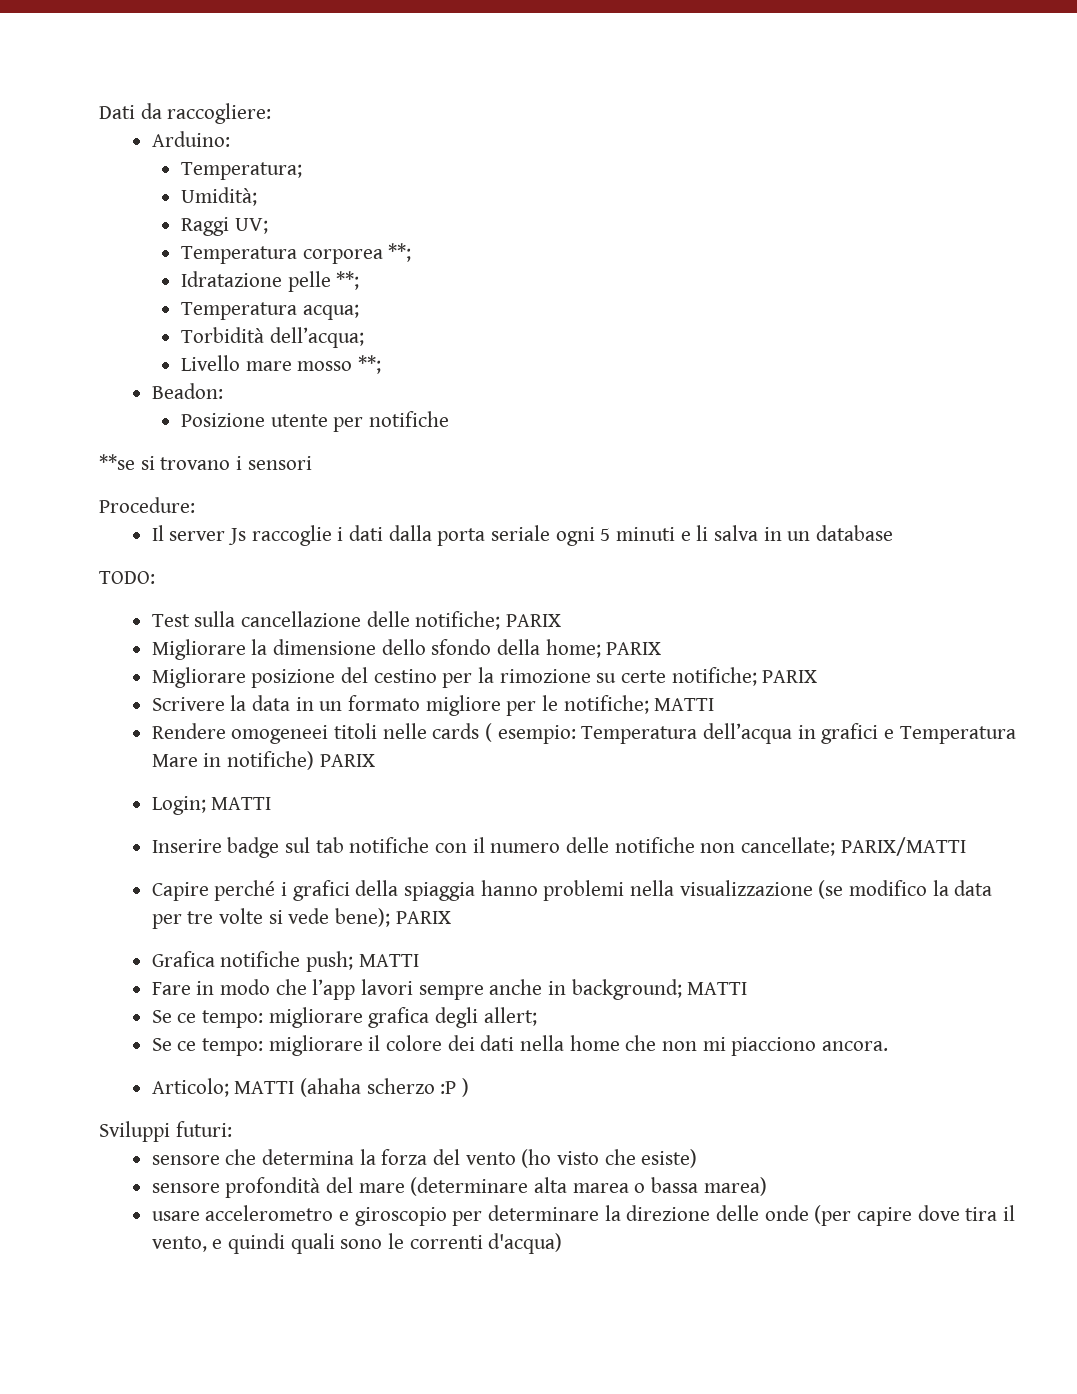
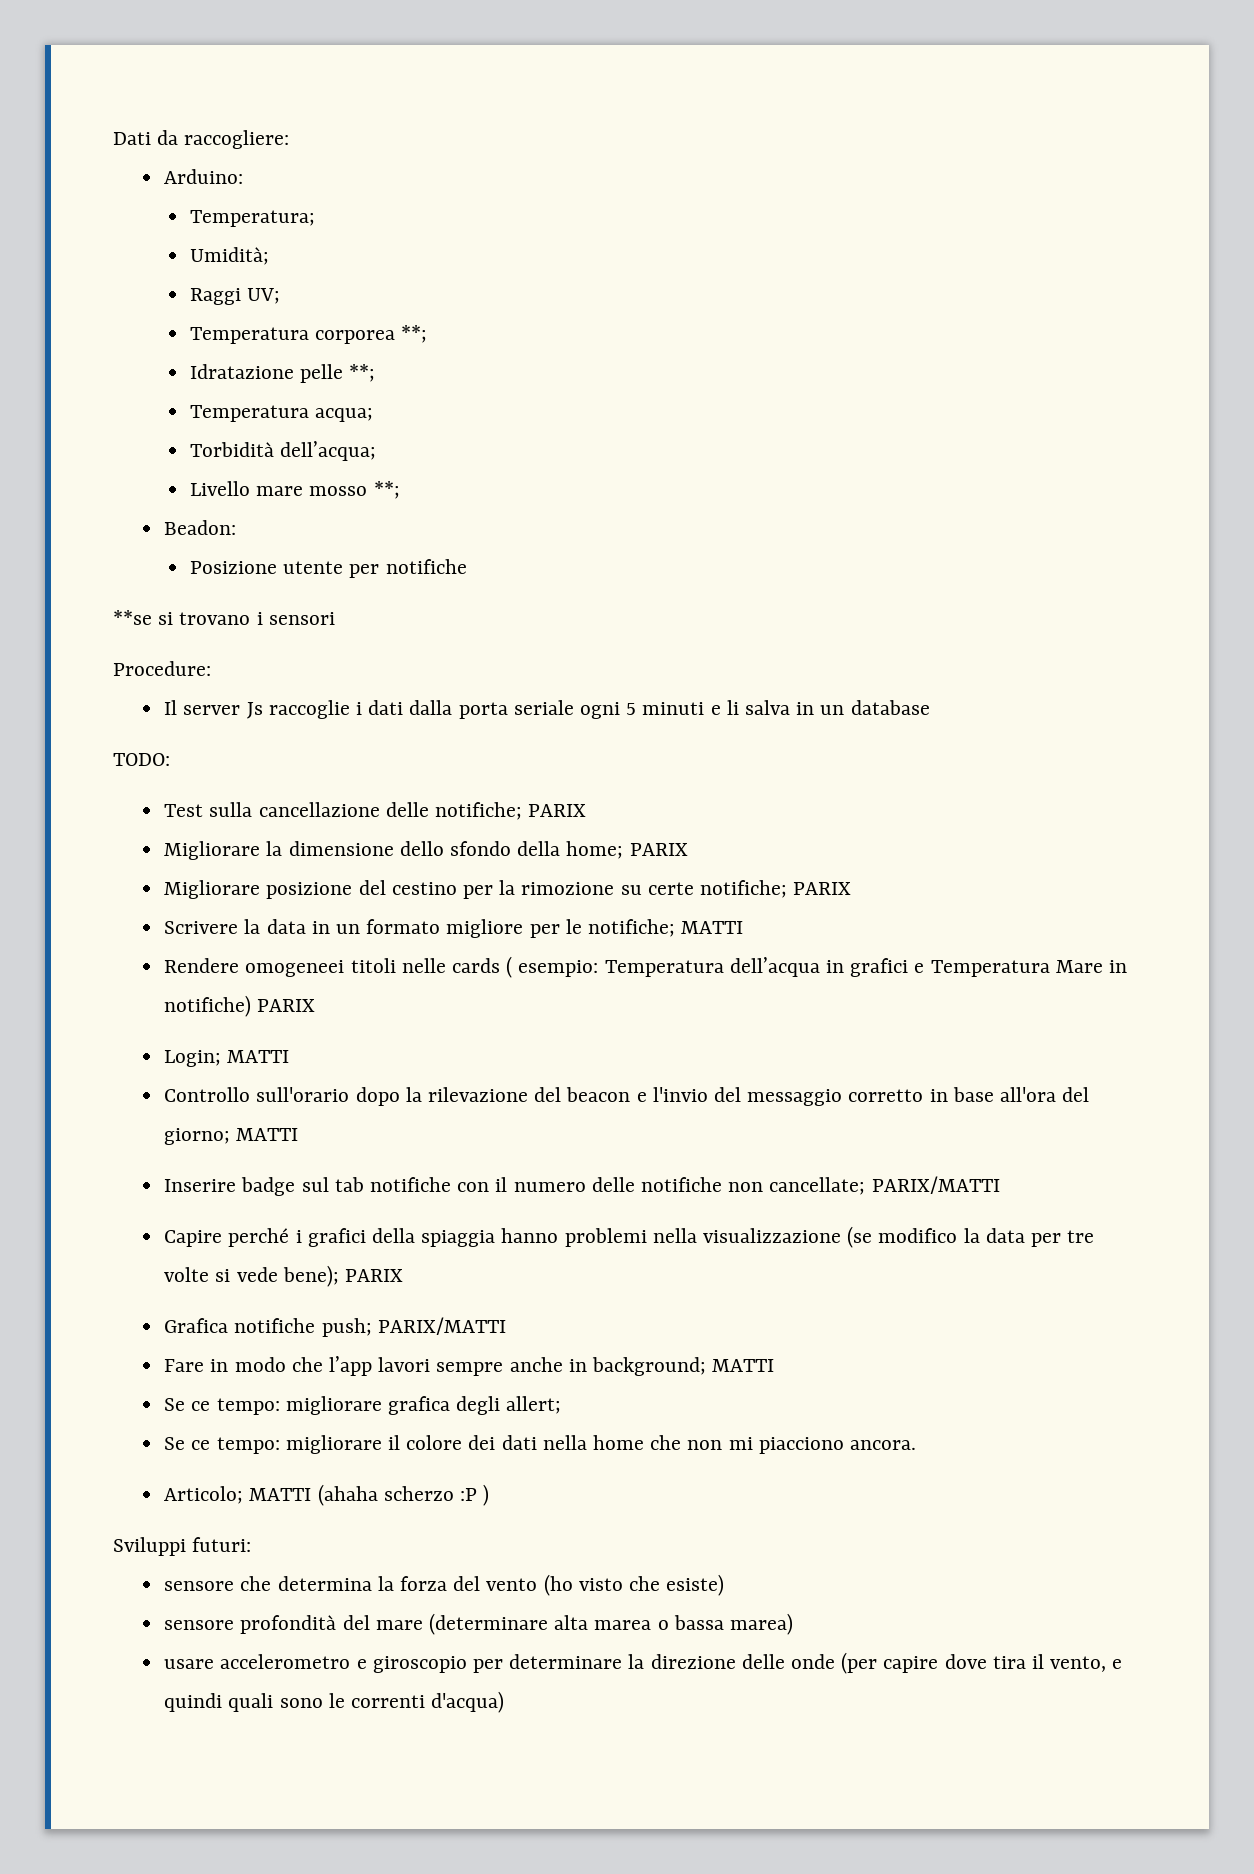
+ Controllo sull'orario dopo la rilevazione del beacon e l'invio del messaggio corretto in base all'ora del giorno; MATTI
- Grafica notifiche push; MATTI
+ Grafica notifiche push; PARIX/MATTI

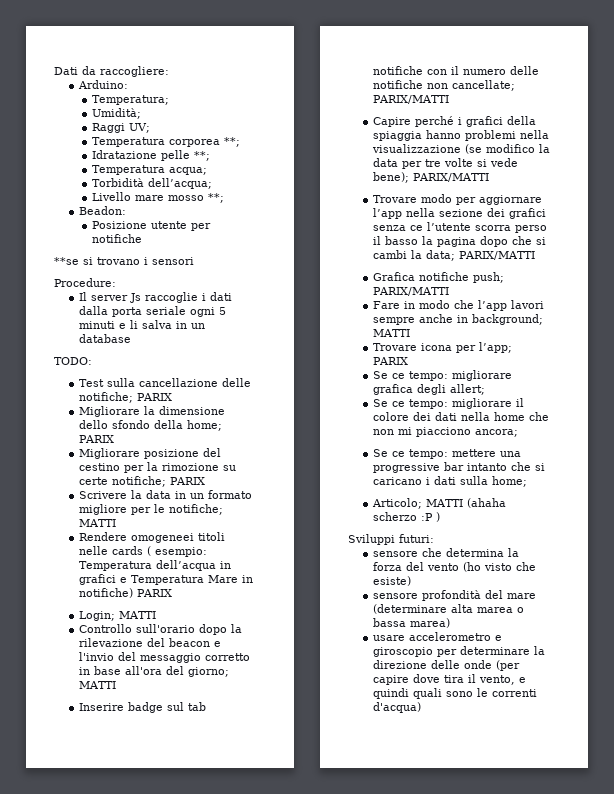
- Capire perché i grafici della spiaggia hanno problemi nella visualizzazione (se modifico la data per tre volte si vede bene); PARIX
+ Capire perché i grafici della spiaggia hanno problemi nella visualizzazione (se modifico la data per tre volte si vede bene); PARIX/MATTI
+ Trovare modo per aggiornare l’app nella sezione dei grafici senza ce l’utente scorra perso il basso la pagina dopo che si cambi la data; PARIX/MATTI
+ Trovare icona per l’app; PARIX
- Se ce tempo: migliorare il colore dei dati nella home che non mi piacciono ancora.
+ Se ce tempo: migliorare il colore dei dati nella home che non mi piacciono ancora;
+ Se ce tempo: mettere una progressive bar intanto che si caricano i dati sulla home;

